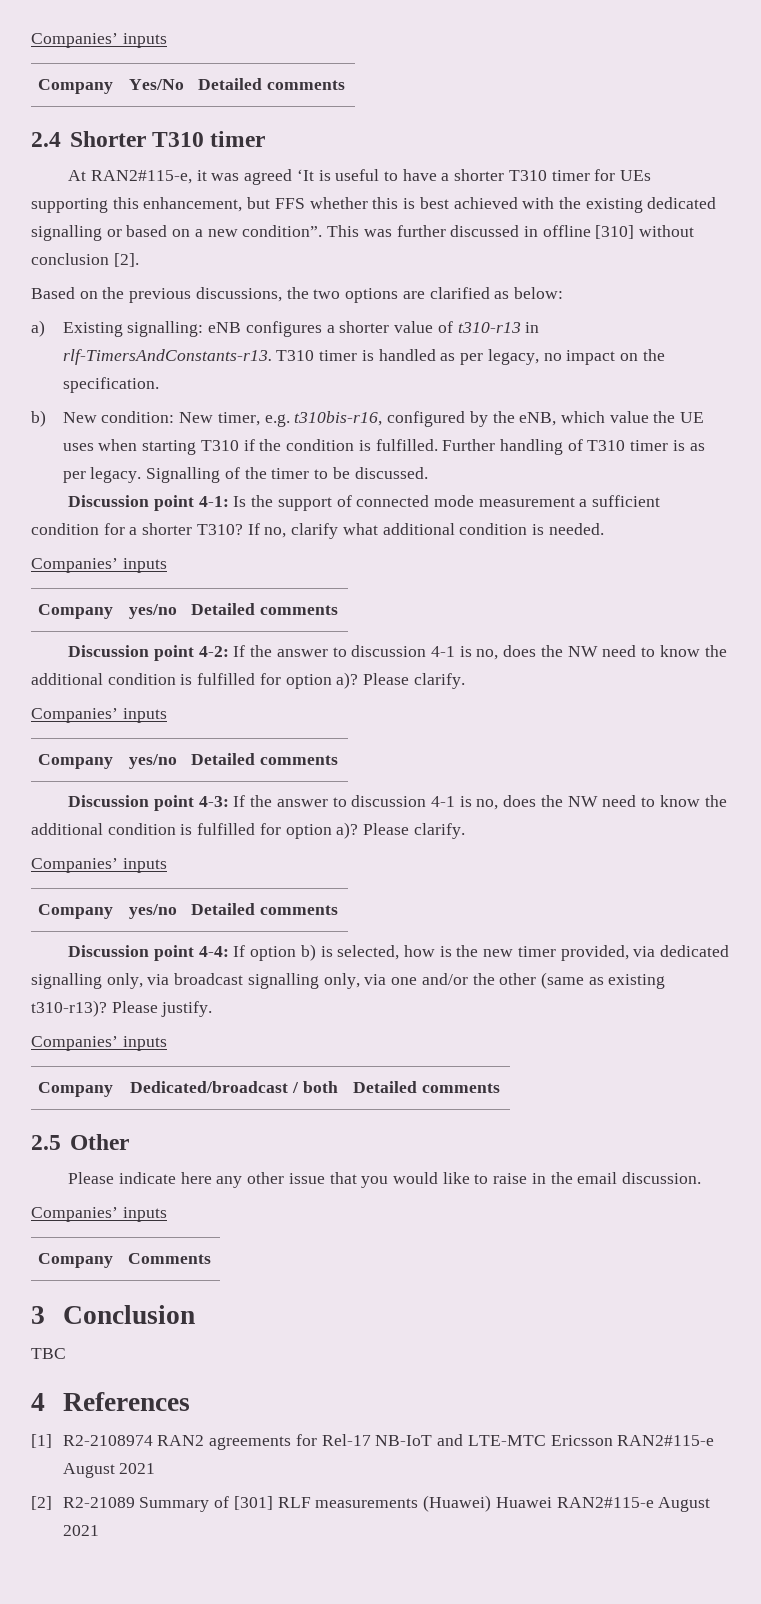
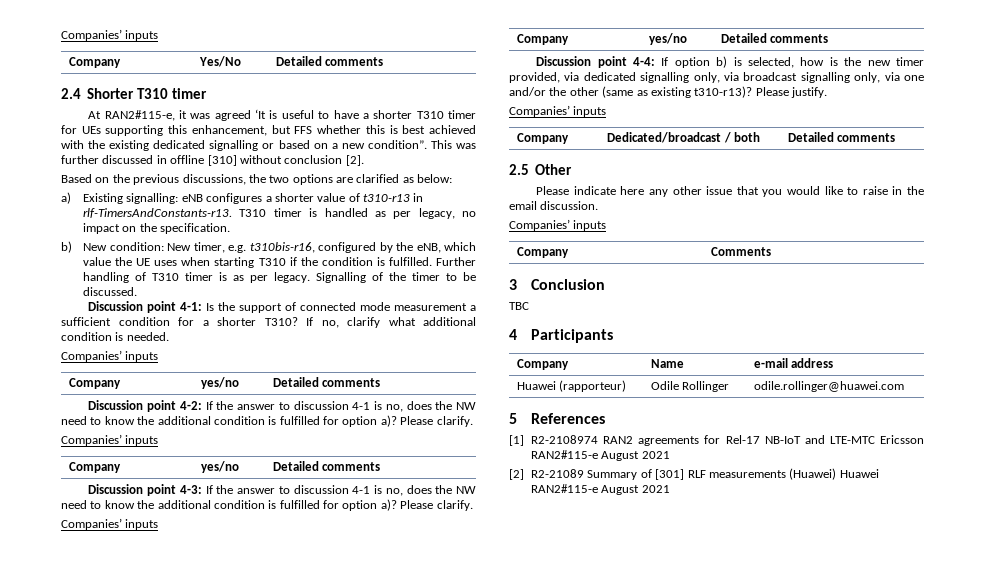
- 4 References
+ 4 Participants
+ Company | Name | e-mail address
+ Huawei (rapporteur) | Odile Rollinger | odile.rollinger@huawei.com
+ 5 References

